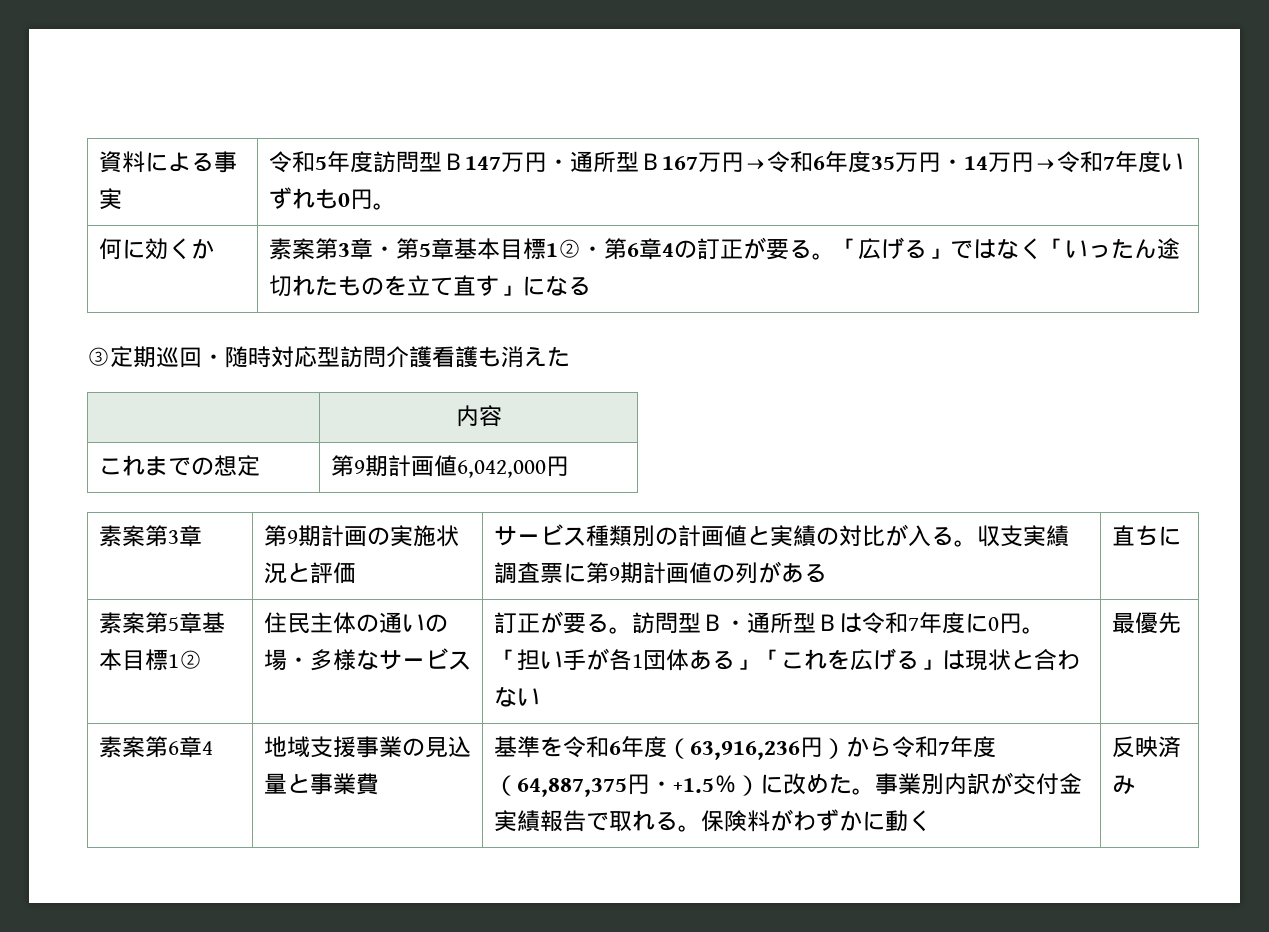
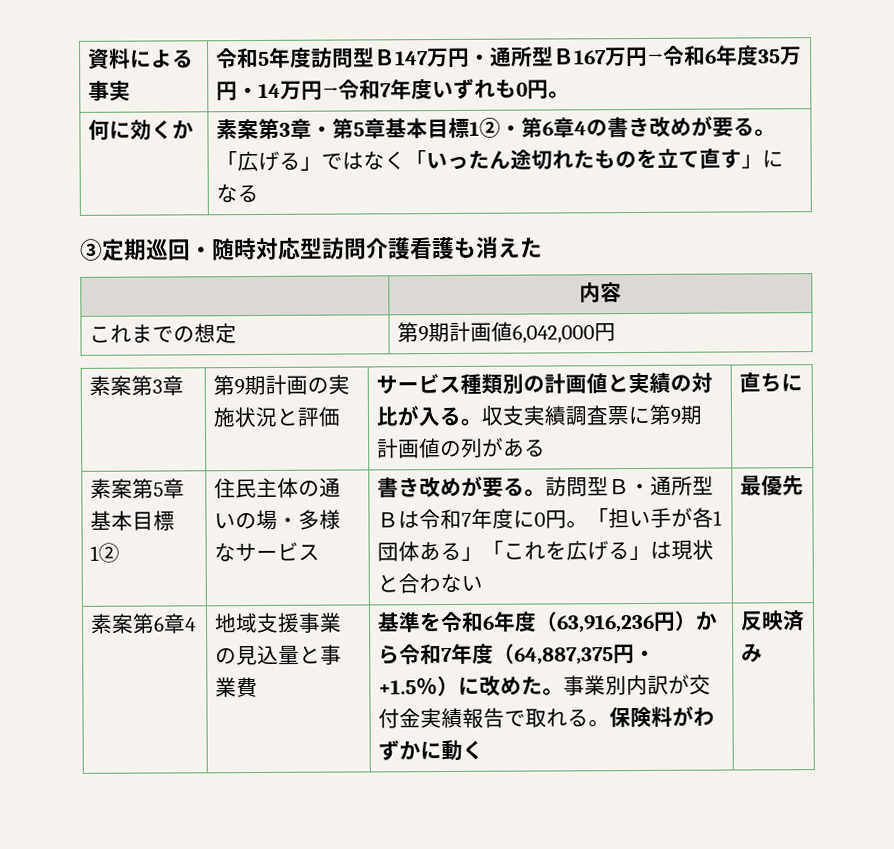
- 何に効くか | 素案第3章・第5章基本目標1②・第6章4の訂正が要る。「広げる」ではなく「いったん途切れたものを立て直す」になる
+ 何に効くか | 素案第3章・第5章基本目標1②・第6章4の書き改めが要る。「広げる」ではなく「いったん途切れたものを立て直す」になる
- 住民主体の通いの場・多様なサービス | 訂正が要る。
+ 住民主体の通いの場・多様なサービス | 書き改めが要る。

